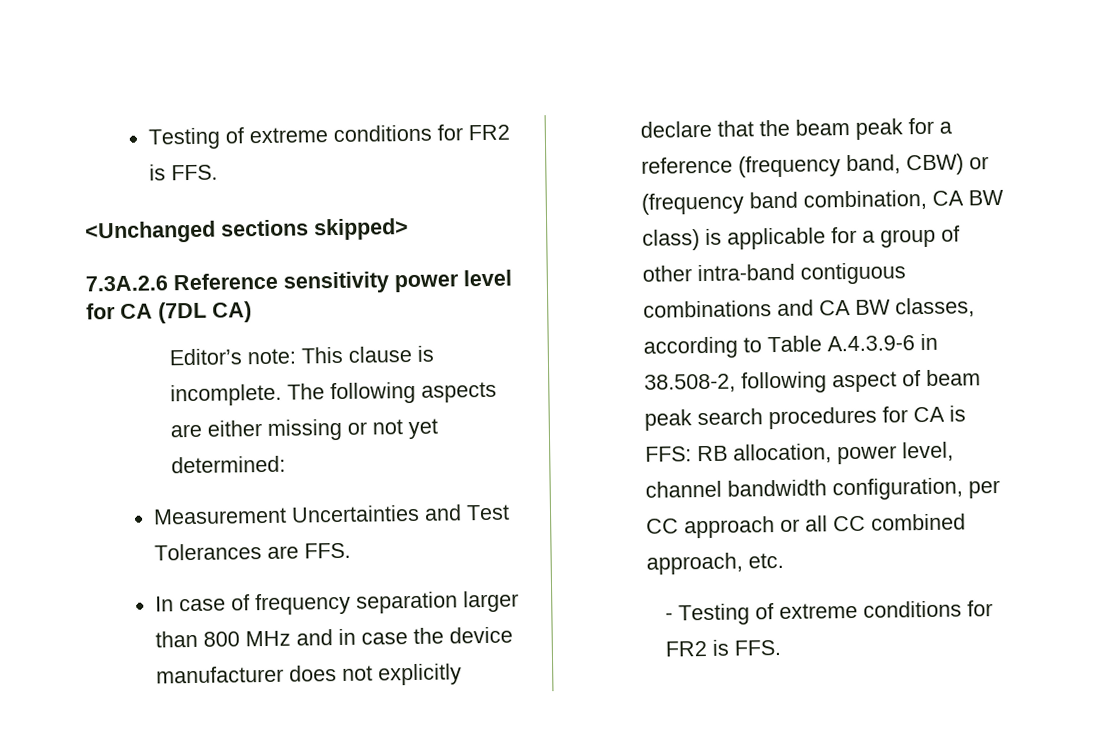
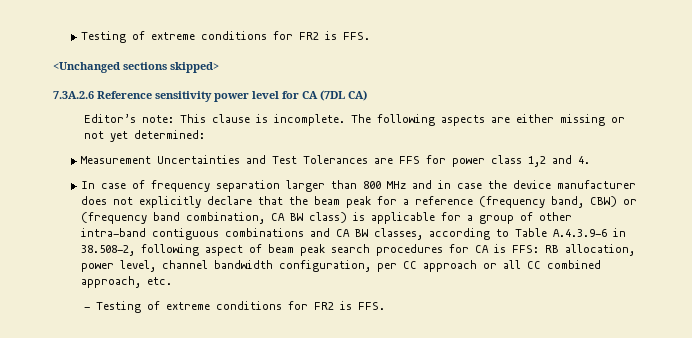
- Measurement Uncertainties and Test Tolerances are FFS.
+ Measurement Uncertainties and Test Tolerances are FFS for power class 1,2 and 4.

